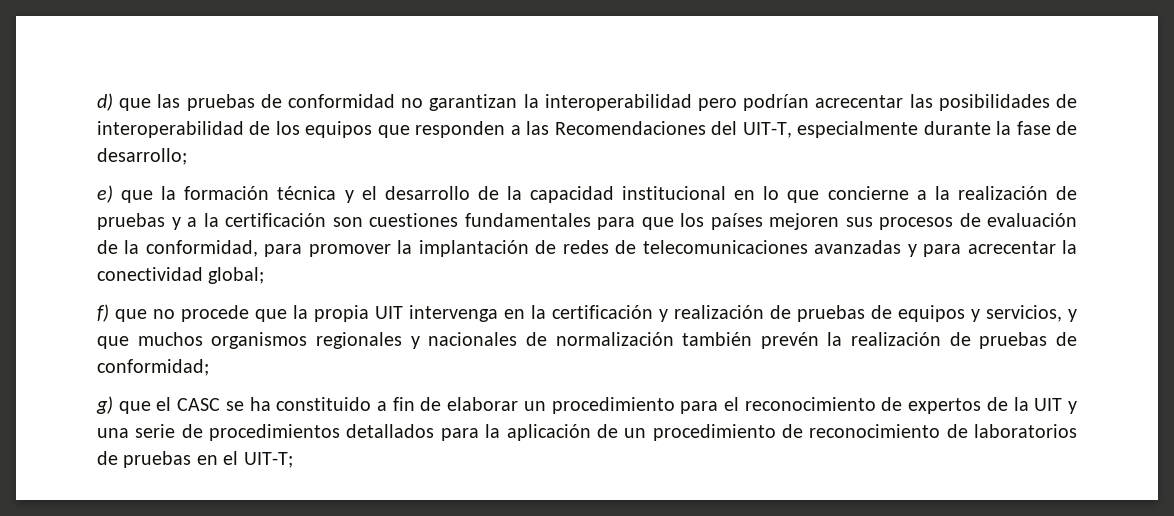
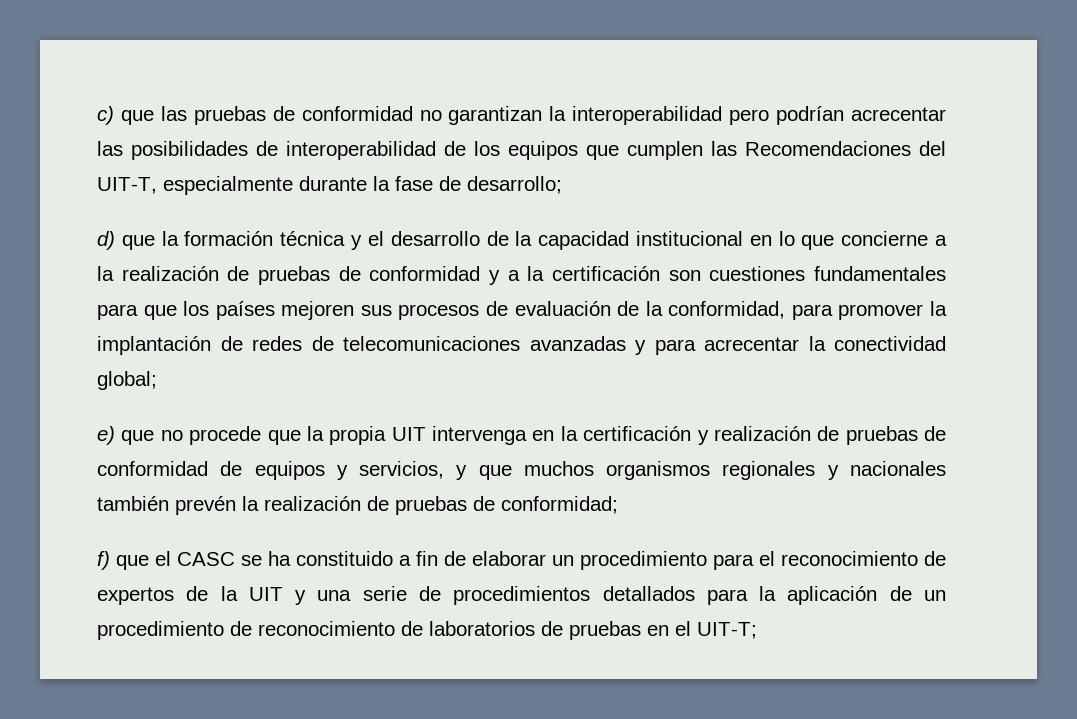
- d) que las pruebas de conformidad no garantizan la interoperabilidad pero podrían acrecentar las posibilidades de interoperabilidad de los equipos que responden a las Recomendaciones del UIT-T, especialmente durante la fase de desarrollo;
+ c) que las pruebas de conformidad no garantizan la interoperabilidad pero podrían acrecentar las posibilidades de interoperabilidad de los equipos que cumplen las Recomendaciones del UIT-T, especialmente durante la fase de desarrollo;
- e) que la formación técnica y el desarrollo de la capacidad institucional en lo que concierne a la realización de pruebas y a la certificación son cuestiones fundamentales para que los países mejoren sus procesos de evaluación de la conformidad, para promover la implantación de redes de telecomunicaciones avanzadas y para acrecentar la conectividad global;
+ d) que la formación técnica y el desarrollo de la capacidad institucional en lo que concierne a la realización de pruebas de conformidad y a la certificación son cuestiones fundamentales para que los países mejoren sus procesos de evaluación de la conformidad, para promover la implantación de redes de telecomunicaciones avanzadas y para acrecentar la conectividad global;
- f) que no procede que la propia UIT intervenga en la certificación y realización de pruebas de equipos y servicios, y que muchos organismos regionales y nacionales de normalización también prevén la realización de pruebas de conformidad;
+ e) que no procede que la propia UIT intervenga en la certificación y realización de pruebas de conformidad de equipos y servicios, y que muchos organismos regionales y nacionales también prevén la realización de pruebas de conformidad;
- g) que el CASC se ha constituido a fin de elaborar un procedimiento para el reconocimiento de expertos de la UIT y una serie de procedimientos detallados para la aplicación de un procedimiento de reconocimiento de laboratorios de pruebas en el UIT-T;
+ f) que el CASC se ha constituido a fin de elaborar un procedimiento para el reconocimiento de expertos de la UIT y una serie de procedimientos detallados para la aplicación de un procedimiento de reconocimiento de laboratorios de pruebas en el UIT-T;

